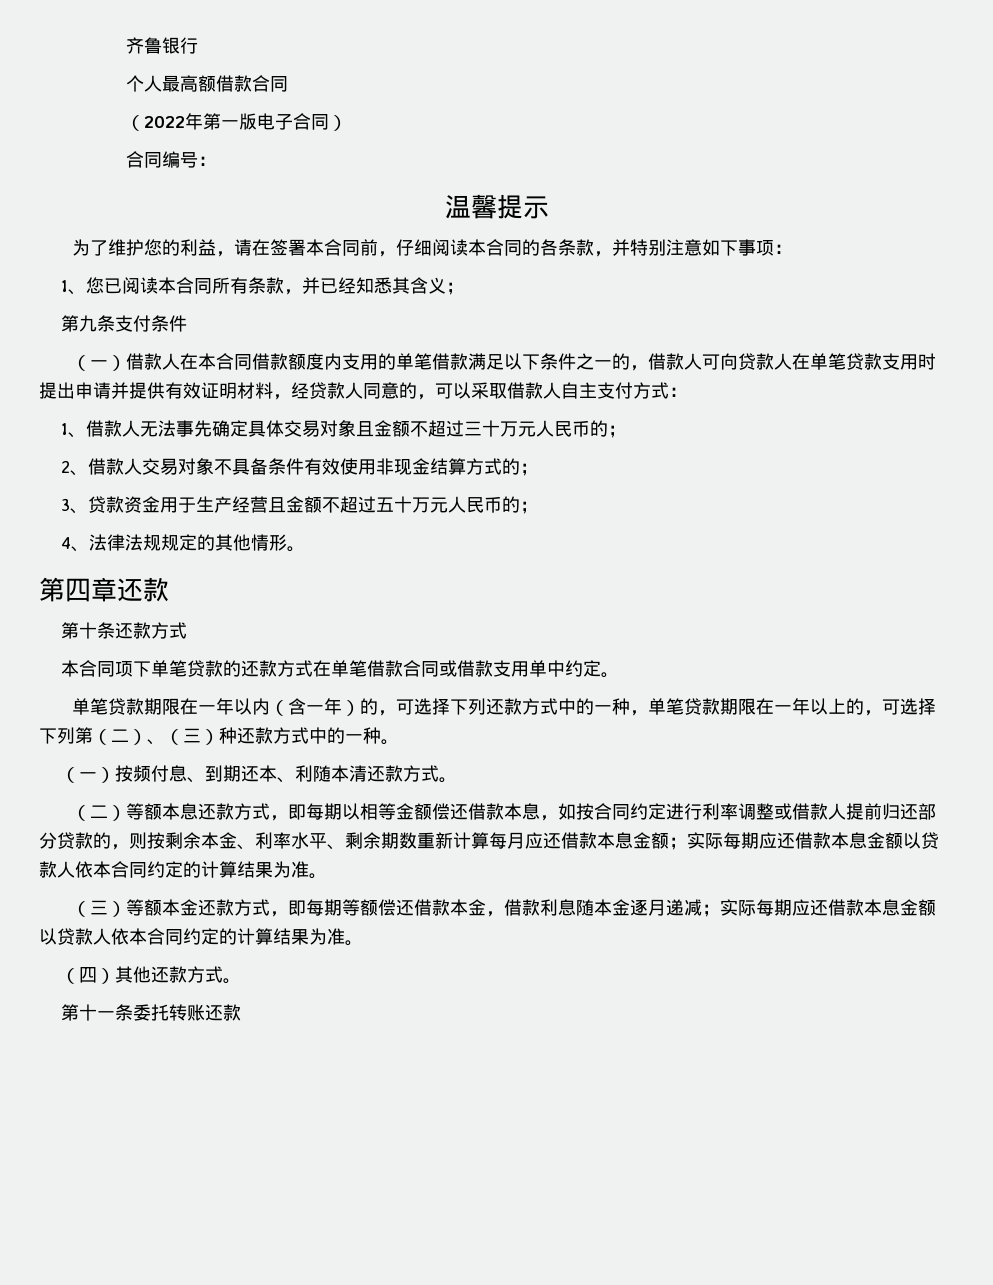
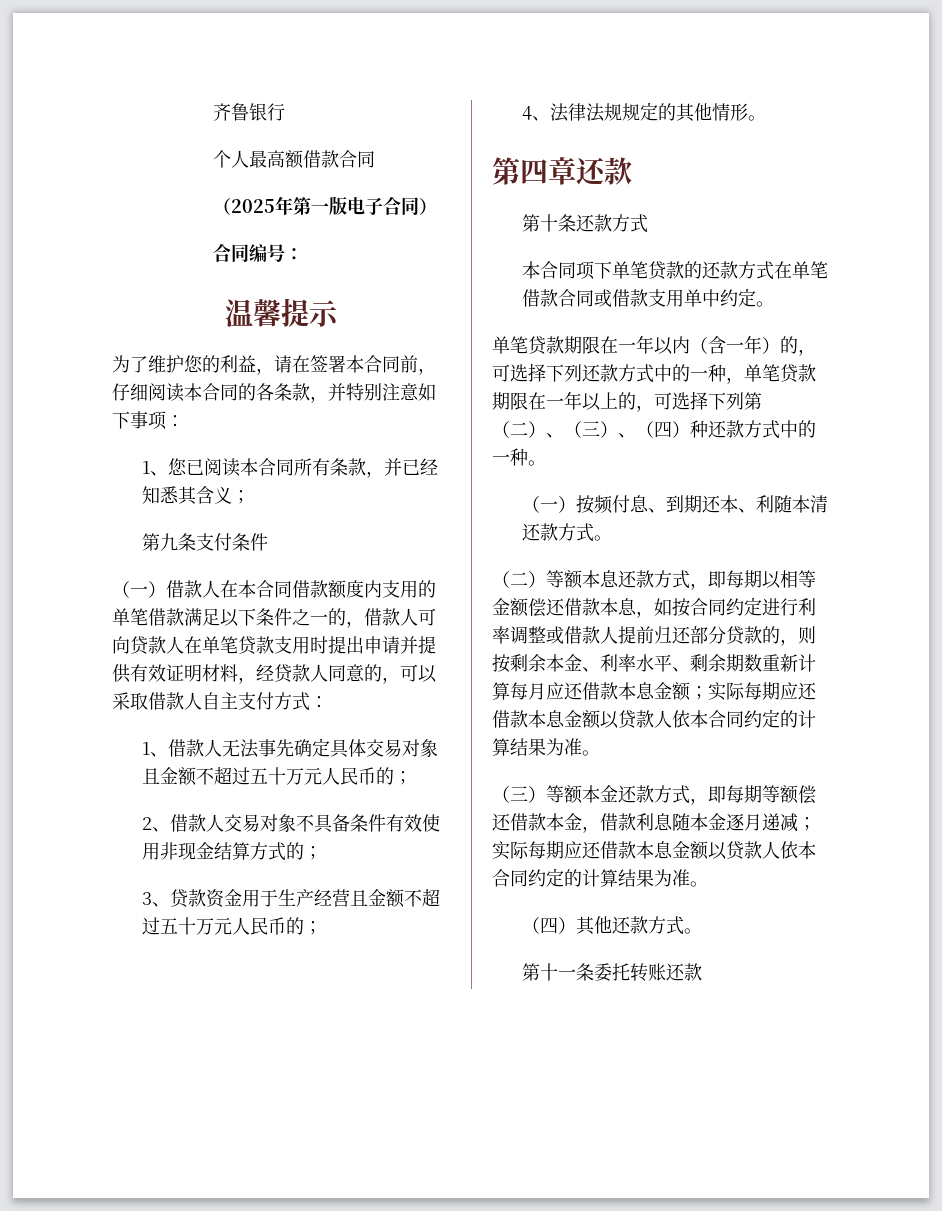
- （2022年第一版电子合同）
+ （2025年第一版电子合同）
- 1、借款人无法事先确定具体交易对象且金额不超过三十万元人民币的；
+ 1、借款人无法事先确定具体交易对象且金额不超过五十万元人民币的；
- 单笔贷款期限在一年以内（含一年）的，可选择下列还款方式中的一种，单笔贷款期限在一年以上的，可选择下列第（二）、（三）种还款方式中的一种。
+ 单笔贷款期限在一年以内（含一年）的，可选择下列还款方式中的一种，单笔贷款期限在一年以上的，可选择下列第（二）、（三）、（四）种还款方式中的一种。

